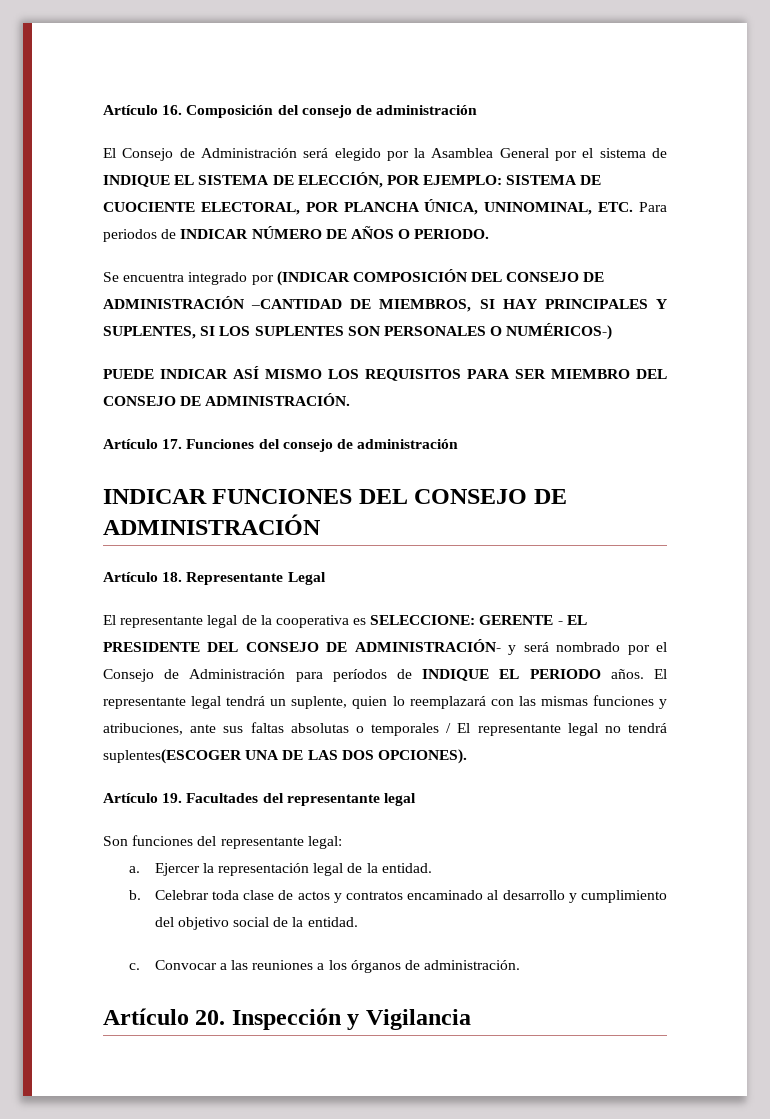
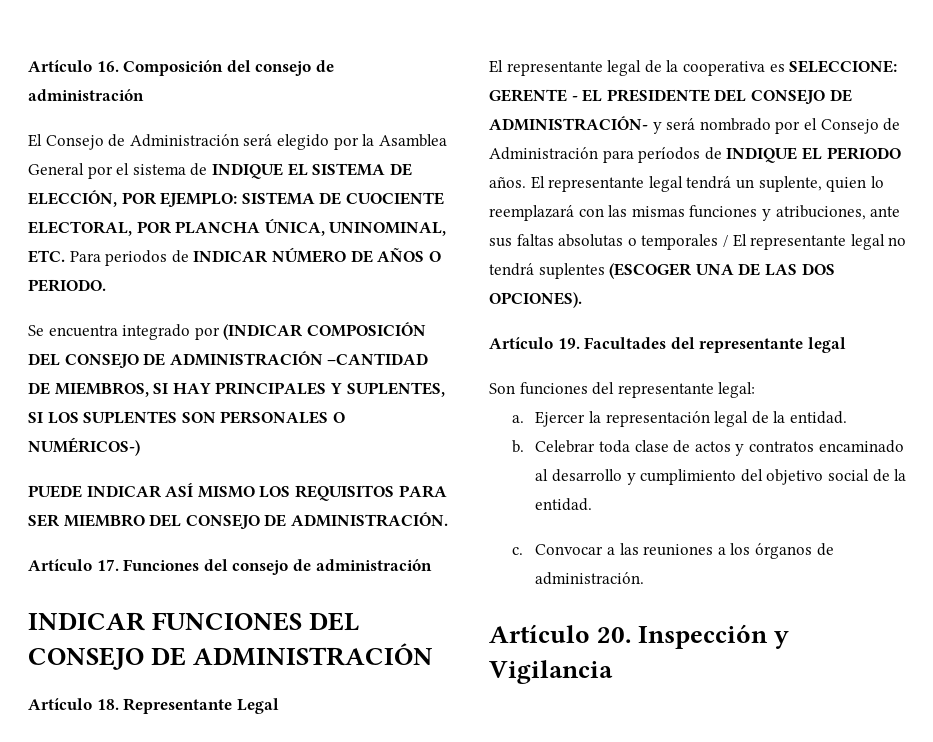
- El representante legal tendrá un suplente, quien lo reemplazará con las mismas funciones y atribuciones, ante sus faltas absolutas o temporales / El representante legal no tendrá suplentes(ESCOGER UNA DE LAS DOS OPCIONES).
+ El representante legal tendrá un suplente, quien lo reemplazará con las mismas funciones y atribuciones, ante sus faltas absolutas o temporales / El representante legal no tendrá suplentes (ESCOGER UNA DE LAS DOS OPCIONES).

